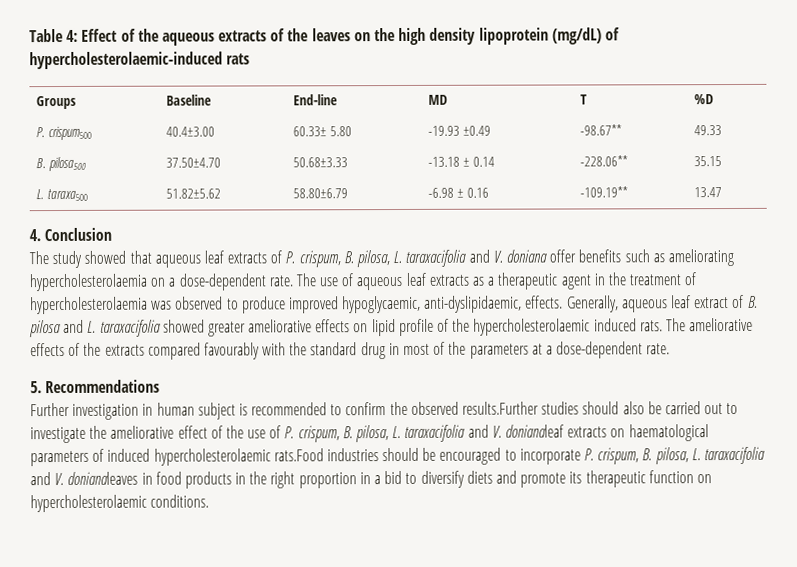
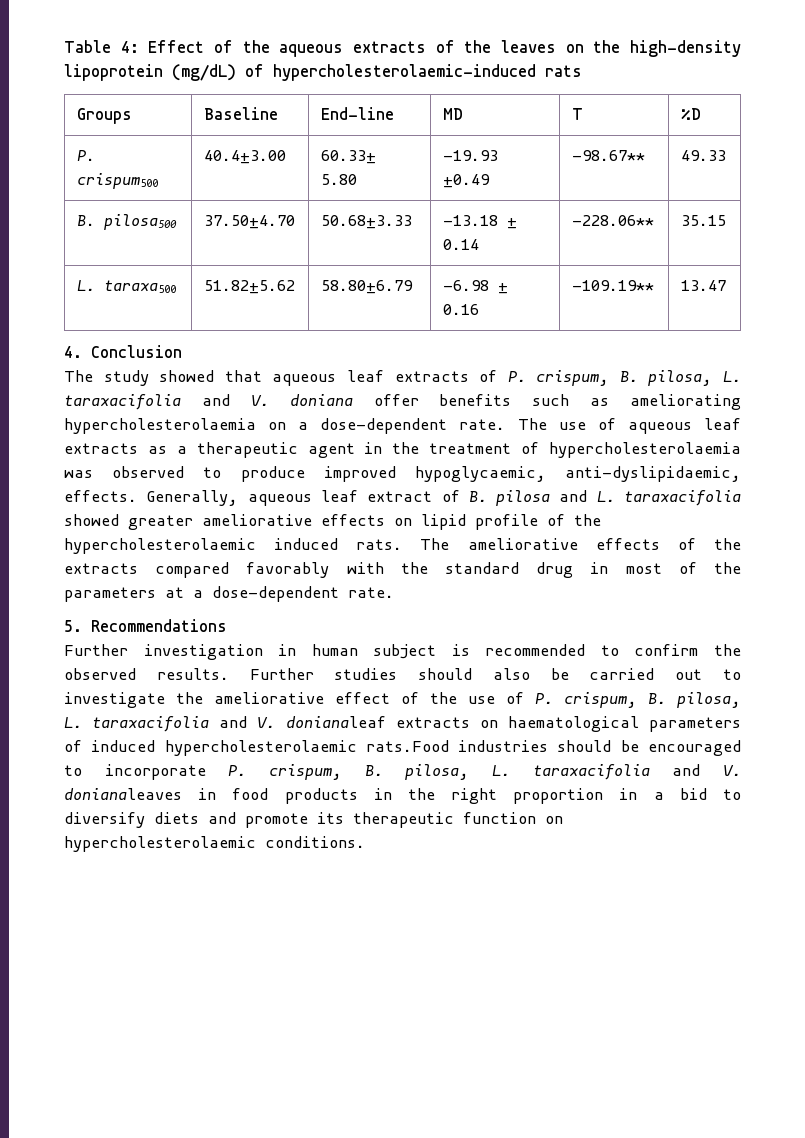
- Table 4: Effect of the aqueous extracts of the leaves on the high density lipoprotein (mg/dL) of hypercholesterolaemic-induced rats
+ Table 4: Effect of the aqueous extracts of the leaves on the high-density lipoprotein (mg/dL) of hypercholesterolaemic-induced rats
- The ameliorative effects of the extracts compared favourably with the standard drug in most of the parameters at a dose-dependent rate.
+ The ameliorative effects of the extracts compared favorably with the standard drug in most of the parameters at a dose-dependent rate.
- Further investigation in human subject is recommended to confirm the observed results.Further studies should also be carried out to investigate the ameliorative effect of the use of P. crispum, B. pilosa, L. taraxacifolia and V. donianaleaf extracts on haematological parameters of induced hypercholesterolaemic rats.Food industries should be encouraged to incorporate P. crispum, B. pilosa, L. taraxacifolia and V. donianaleaves in food products in the right proportion in a bid to diversify diets and promote its therapeutic function on hypercholesterolaemic conditions.
+ Further investigation in human subject is recommended to confirm the observed results. Further studies should also be carried out to investigate the ameliorative effect of the use of P. crispum, B. pilosa, L. taraxacifolia and V. donianaleaf extracts on haematological parameters of induced hypercholesterolaemic rats.Food industries should be encouraged to incorporate P. crispum, B. pilosa, L. taraxacifolia and V. donianaleaves in food products in the right proportion in a bid to diversify diets and promote its therapeutic function on hypercholesterolaemic conditions.

